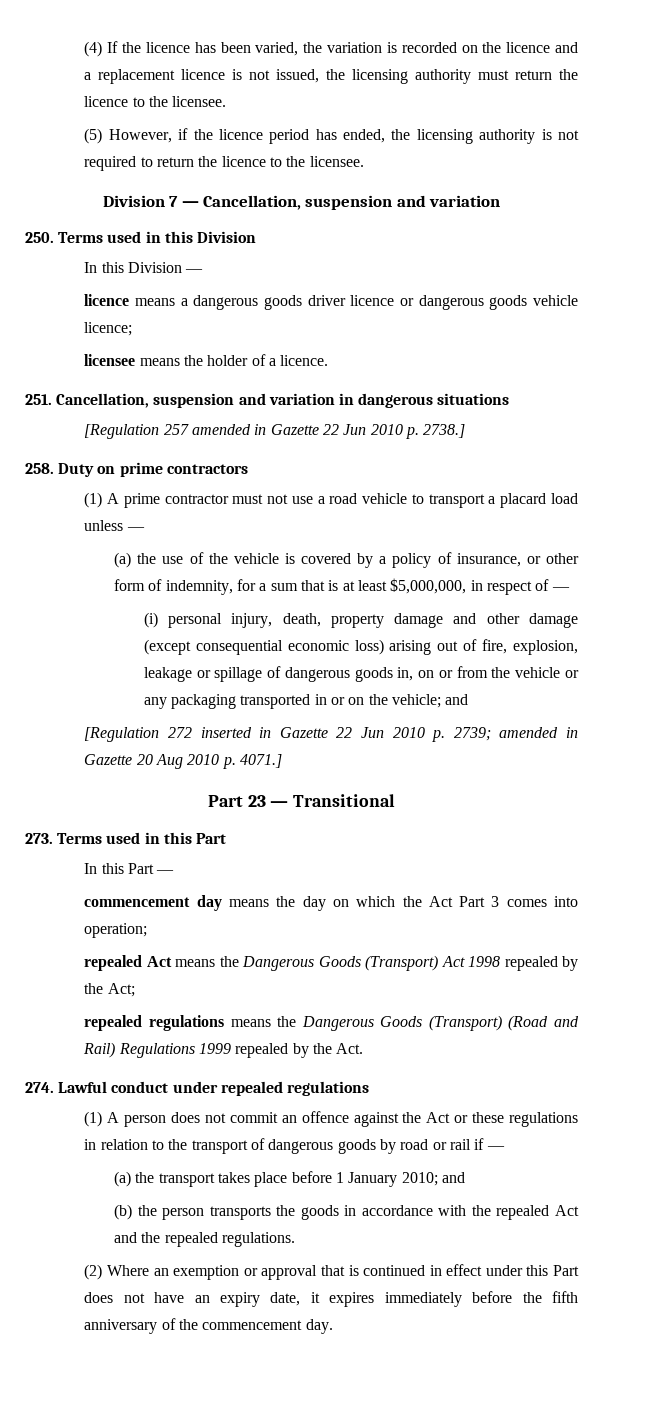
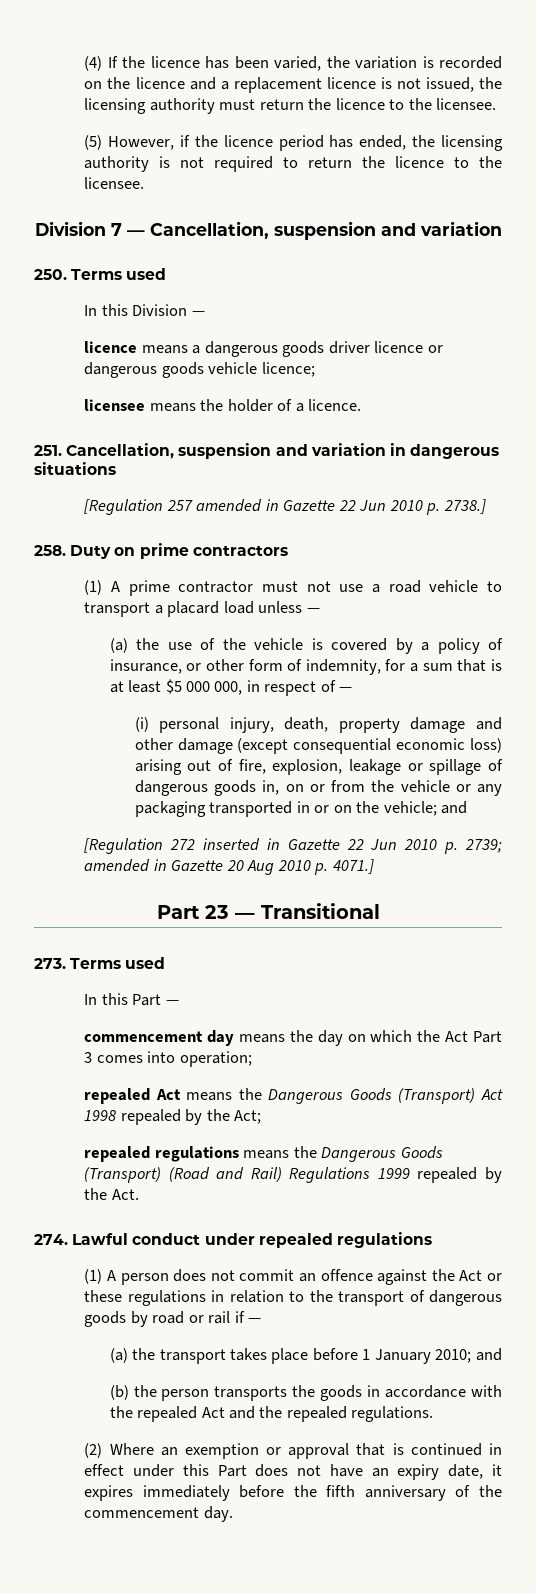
- 250. Terms used in this Division
+ 250. Terms used
- (a) the use of the vehicle is covered by a policy of insurance, or other form of indemnity, for a sum that is at least $5,000,000, in respect of —
+ (a) the use of the vehicle is covered by a policy of insurance, or other form of indemnity, for a sum that is at least $5 000 000, in respect of —
- 273. Terms used in this Part
+ 273. Terms used

